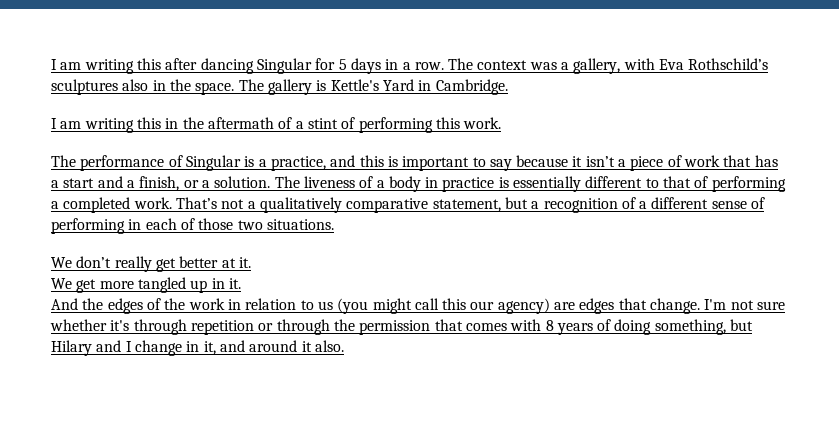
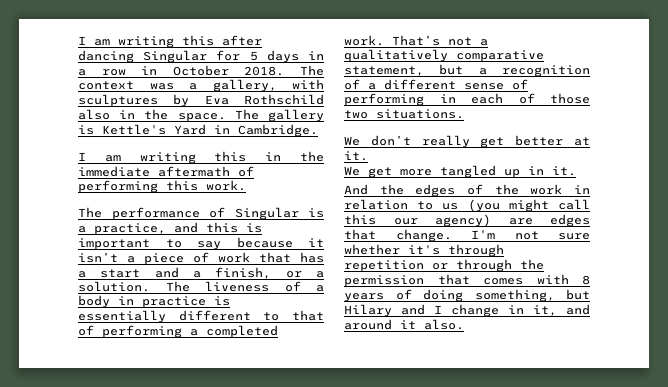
- I am writing this after dancing Singular for 5 days in a row.
+ I am writing this after dancing Singular for 5 days in a row in October 2018.
- The context was a gallery, with Eva Rothschild’s sculptures also in the space.
+ The context was a gallery, with sculptures by Eva Rothschild also in the space.
- I am writing this in the aftermath of a stint of performing this work.
+ I am writing this in the immediate aftermath of performing this work.

